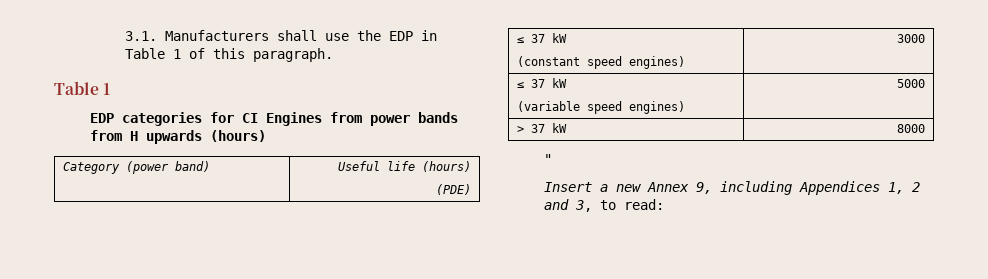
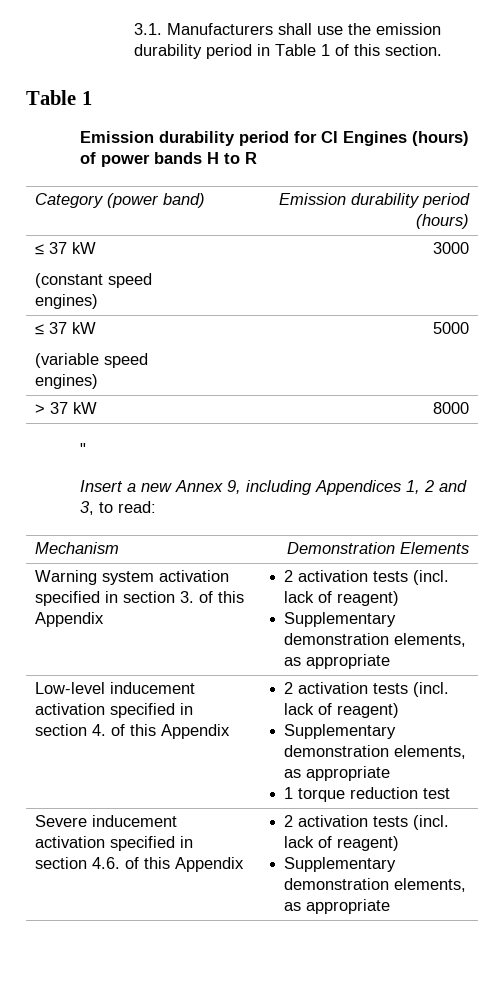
- 3.1. Manufacturers shall use the EDP in Table 1 of this paragraph.
+ 3.1. Manufacturers shall use the emission durability period in Table 1 of this section.
- EDP categories for CI Engines from power bands from H upwards (hours)
+ Emission durability period for CI Engines (hours) of power bands H to R
- Category (power band) | Useful life (hours)
- (PDE)
+ Category (power band) | Emission durability period (hours)
+ Mechanism | Demonstration Elements
+ Warning system activation specified in section 3. of this Appendix | 2 activation tests (incl. lack of reagent)
+ Supplementary demonstration elements, as appropriate
+ Low-level inducement activation specified in section 4. of this Appendix | 2 activation tests (incl. lack of reagent)
+ Supplementary demonstration elements, as appropriate
+ 1 torque reduction test
+ Severe inducement activation specified in section 4.6. of this Appendix | 2 activation tests (incl. lack of reagent)
+ Supplementary demonstration elements, as appropriate

